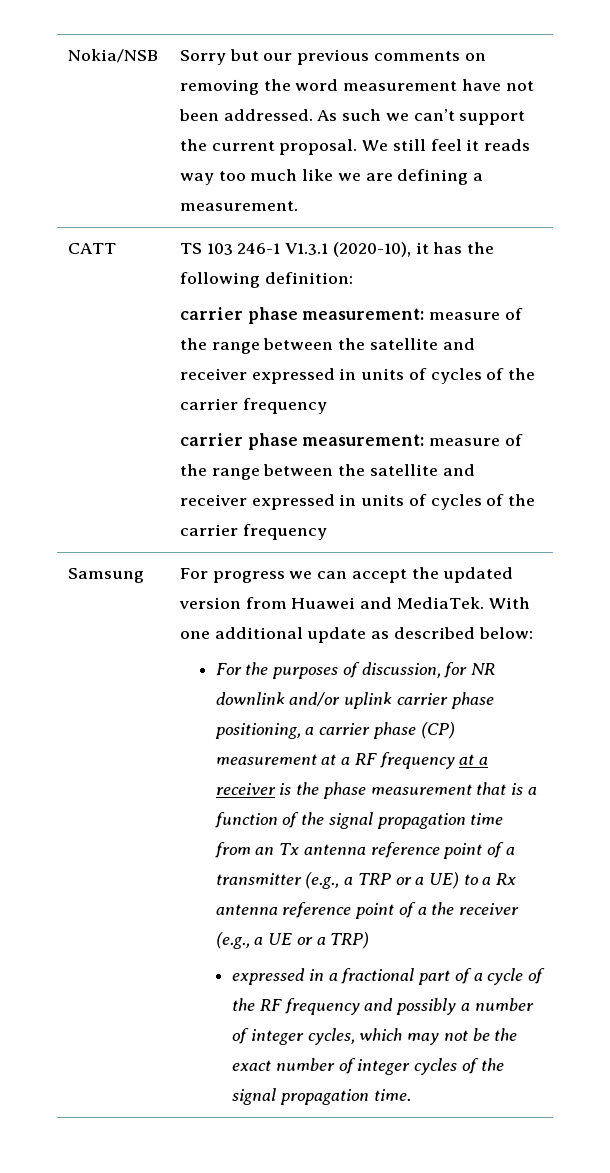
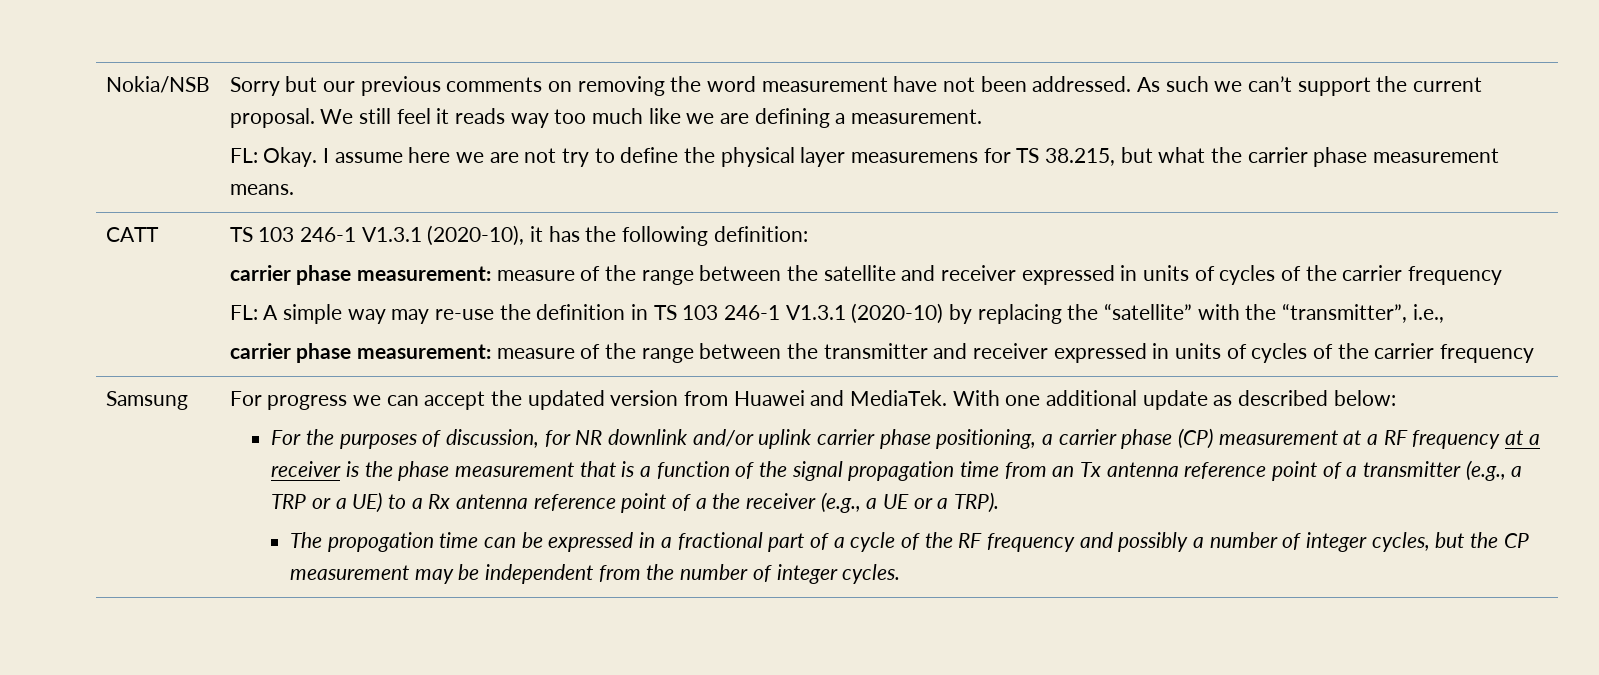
+ FL: Okay. I assume here we are not try to define the physical layer measuremens for TS 38.215, but what the carrier phase measurement means.
  TS 103 246-1 V1.3.1 (2020-10), it has the following definition:
  carrier phase measurement: measure of the range between the satellite and receiver expressed in units of cycles of the carrier frequency
- carrier phase measurement: measure of the range between the satellite and receiver expressed in units of cycles of the carrier frequency
+ FL: A simple way may re-use the definition in TS 103 246-1 V1.3.1 (2020-10) by replacing the “satellite” with the “transmitter”, i.e.,
+ carrier phase measurement: measure of the range between the transmitter and receiver expressed in units of cycles of the carrier frequency
- For the purposes of discussion, for NR downlink and/or uplink carrier phase positioning, a carrier phase (CP) measurement at a RF frequency at a receiver is the phase measurement that is a function of the signal propagation time from an Tx antenna reference point of a transmitter (e.g., a TRP or a UE) to a Rx antenna reference point of a the receiver (e.g., a UE or a TRP)
- expressed in a fractional part of a cycle of the RF frequency and possibly a number of integer cycles, which may not be the exact number of integer cycles of the signal propagation time.
+ For the purposes of discussion, for NR downlink and/or uplink carrier phase positioning, a carrier phase (CP) measurement at a RF frequency at a receiver is the phase measurement that is a function of the signal propagation time from an Tx antenna reference point of a transmitter (e.g., a TRP or a UE) to a Rx antenna reference point of a the receiver (e.g., a UE or a TRP).
+ The propogation time can be expressed in a fractional part of a cycle of the RF frequency and possibly a number of integer cycles, but the CP measurement may be independent from the number of integer cycles.

